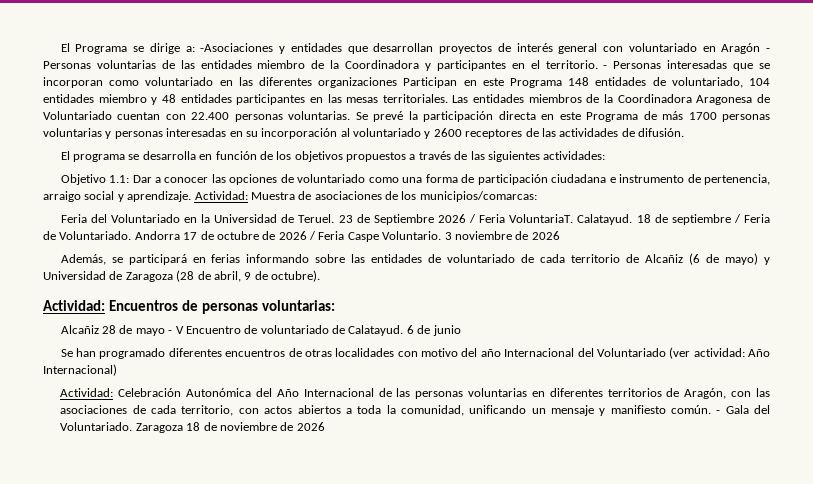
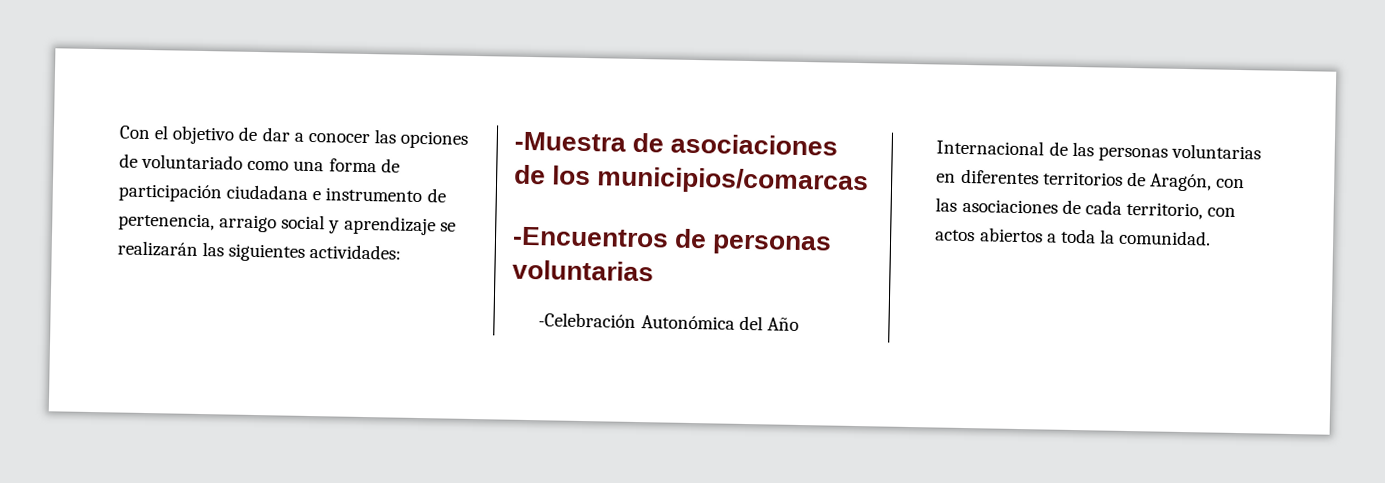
- El Programa se dirige a: -Asociaciones y entidades que desarrollan proyectos de interés general con voluntariado en Aragón - Personas voluntarias de las entidades miembro de la Coordinadora y participantes en el territorio. - Personas interesadas que se incorporan como voluntariado en las diferentes organizaciones Participan en este Programa 148 entidades de voluntariado, 104 entidades miembro y 48 entidades participantes en las mesas territoriales. Las entidades miembros de la Coordinadora Aragonesa de Voluntariado cuentan con 22.400 personas voluntarias. Se prevé la participación directa en este Programa de más 1700 personas voluntarias y personas interesadas en su incorporación al voluntariado y 2600 receptores de las actividades de difusión.
- El programa se desarrolla en función de los objetivos propuestos a través de las siguientes actividades:
- Objetivo 1.1: Dar a conocer las opciones de voluntariado como una forma de participación ciudadana e instrumento de pertenencia, arraigo social y aprendizaje. Actividad: Muestra de asociaciones de los municipios/comarcas:
- Feria del Voluntariado en la Universidad de Teruel. 23 de Septiembre 2026 / Feria VoluntariaT. Calatayud. 18 de septiembre / Feria de Voluntariado. Andorra 17 de octubre de 2026 / Feria Caspe Voluntario. 3 noviembre de 2026
- Además, se participará en ferias informando sobre las entidades de voluntariado de cada territorio de Alcañiz (6 de mayo) y Universidad de Zaragoza (28 de abril, 9 de octubre).
- Actividad: Encuentros de personas voluntarias:
- Alcañiz 28 de mayo - V Encuentro de voluntariado de Calatayud. 6 de junio
- Se han programado diferentes encuentros de otras localidades con motivo del año Internacional del Voluntariado (ver actividad: Año Internacional)
- Actividad: Celebración Autonómica del Año Internacional de las personas voluntarias en diferentes territorios de Aragón, con las asociaciones de cada territorio, con actos abiertos a toda la comunidad, unificando un mensaje y manifiesto común. - Gala del Voluntariado. Zaragoza 18 de noviembre de 2026
+ Con el objetivo de dar a conocer las opciones de voluntariado como una forma de participación ciudadana e instrumento de pertenencia, arraigo social y aprendizaje se realizarán las siguientes actividades:
+ -Muestra de asociaciones de los municipios/comarcas
+ -Encuentros de personas voluntarias
+ -Celebración Autonómica del Año Internacional de las personas voluntarias en diferentes territorios de Aragón, con las asociaciones de cada territorio, con actos abiertos a toda la comunidad.

